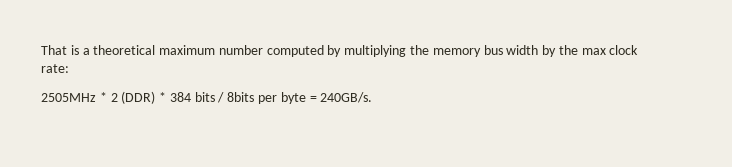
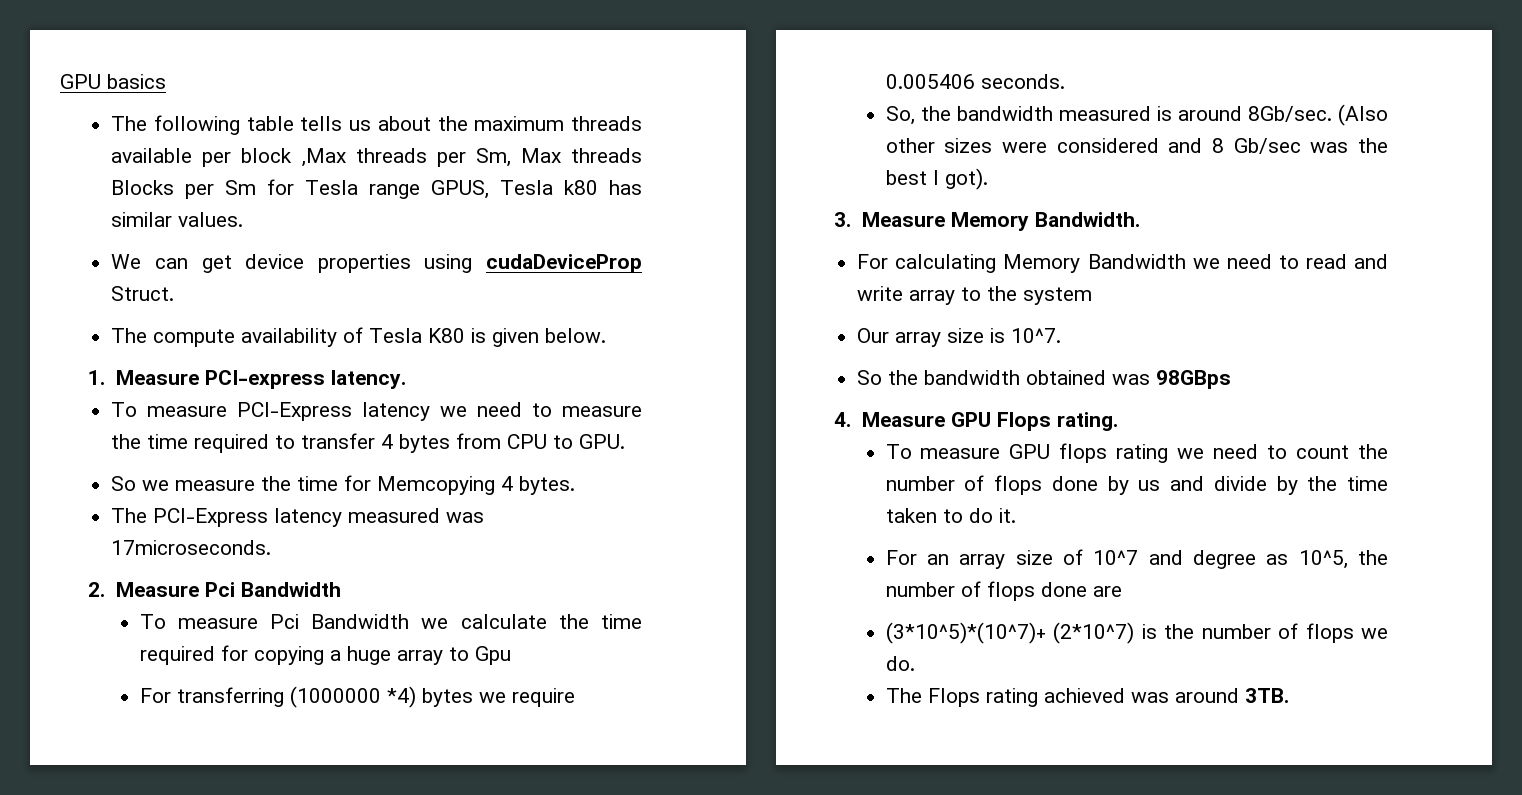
- That is a theoretical maximum number computed by multiplying the memory bus width by the max clock rate:
- 2505MHz * 2 (DDR) * 384 bits / 8bits per byte = 240GB/s.
+ GPU basics
+ The following table tells us about the maximum threads available per block ,Max threads per Sm, Max threads Blocks per Sm for Tesla range GPUS, Tesla k80 has similar values.
+ We can get device properties using cudaDeviceProp Struct.
+ The compute availability of Tesla K80 is given below.
+ 1. Measure PCI-express latency.
+ To measure PCI-Express latency we need to measure the time required to transfer 4 bytes from CPU to GPU.
+ So we measure the time for Memcopying 4 bytes.
+ The PCI-Express latency measured was 17microseconds.
+ 2. Measure Pci Bandwidth
+ To measure Pci Bandwidth we calculate the time required for copying a huge array to Gpu
+ For transferring (1000000 *4) bytes we require 0.005406 seconds.
+ So, the bandwidth measured is around 8Gb/sec. (Also other sizes were considered and 8 Gb/sec was the best I got).
+ 3. Measure Memory Bandwidth.
+ For calculating Memory Bandwidth we need to read and write array to the system
+ Our array size is 10^7.
+ So the bandwidth obtained was 98GBps
+ 4. Measure GPU Flops rating.
+ To measure GPU flops rating we need to count the number of flops done by us and divide by the time taken to do it.
+ For an array size of 10^7 and degree as 10^5, the number of flops done are
+ (3*10^5)*(10^7)+ (2*10^7) is the number of flops we do.
+ The Flops rating achieved was around 3TB.

